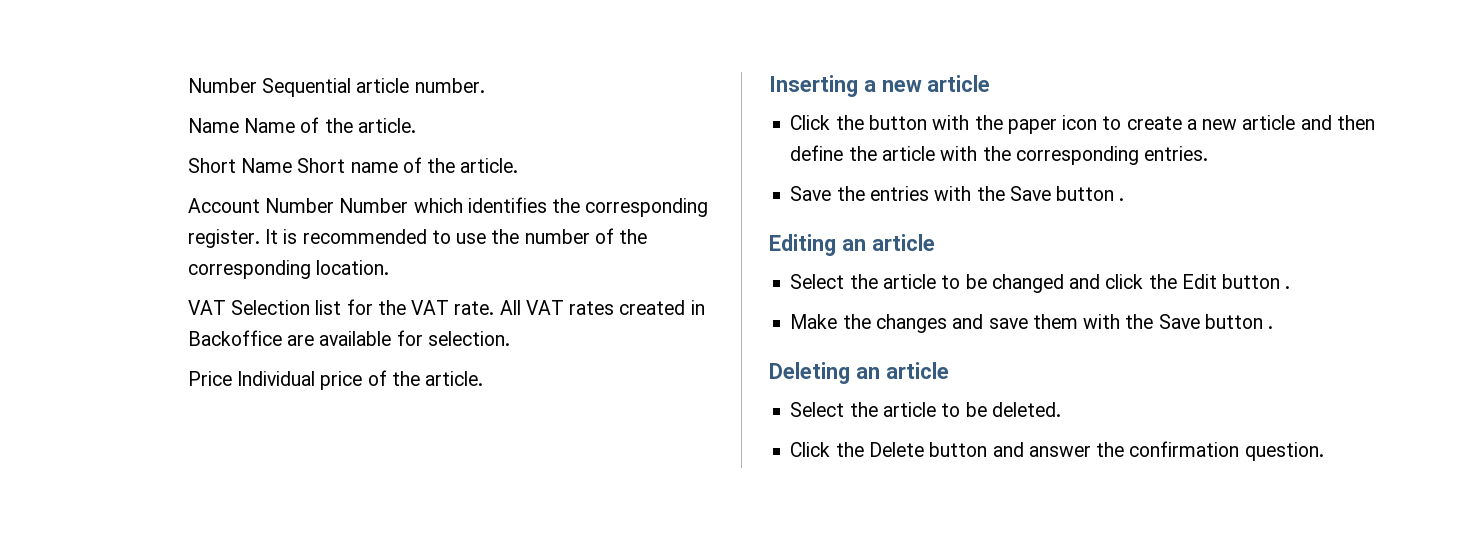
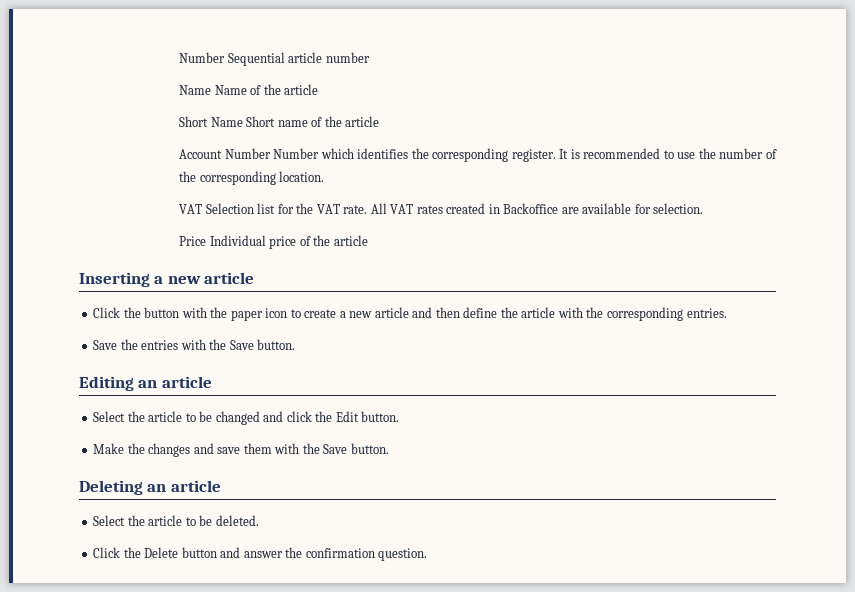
- Number Sequential article number.
+ Number Sequential article number
- Name Name of the article.
+ Name Name of the article
- Short Name Short name of the article.
+ Short Name Short name of the article
- Price Individual price of the article.
+ Price Individual price of the article
- Save the entries with the Save button .
+ Save the entries with the Save button.
- Select the article to be changed and click the Edit button .
+ Select the article to be changed and click the Edit button.
- Make the changes and save them with the Save button .
+ Make the changes and save them with the Save button.

